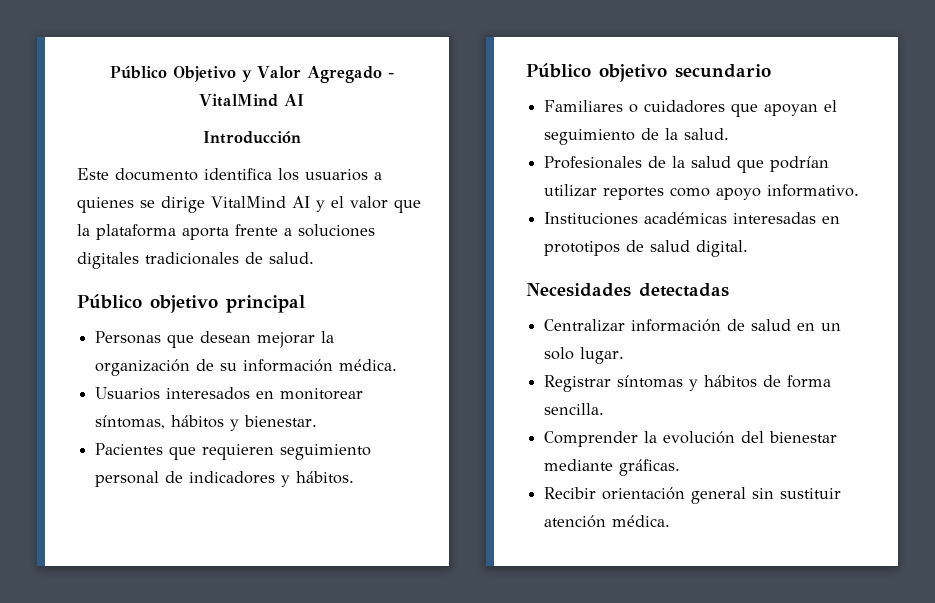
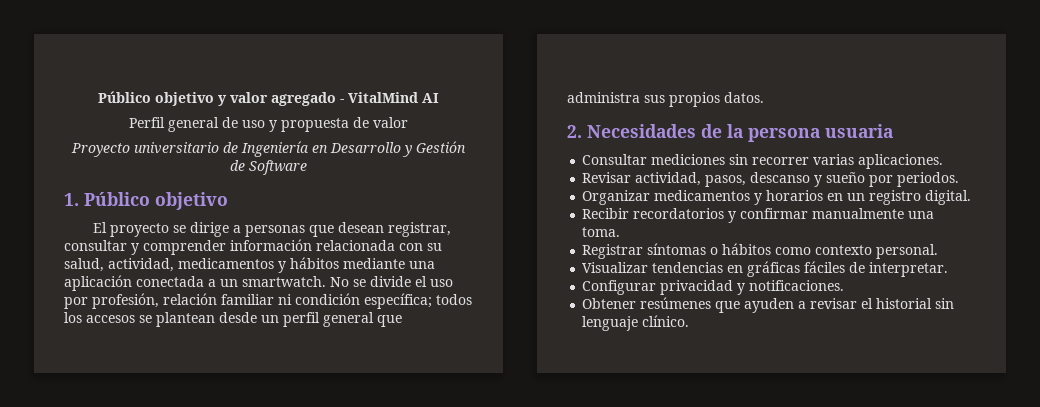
- Público Objetivo y Valor Agregado - VitalMind AI
+ Público objetivo y valor agregado - VitalMind AI
- Introducción
- Este documento identifica los usuarios a quienes se dirige VitalMind AI y el valor que la plataforma aporta frente a soluciones digitales tradicionales de salud.
- Público objetivo principal
- Personas que desean mejorar la organización de su información médica.
- Usuarios interesados en monitorear síntomas, hábitos y bienestar.
- Pacientes que requieren seguimiento personal de indicadores y hábitos.
- Público objetivo secundario
- Familiares o cuidadores que apoyan el seguimiento de la salud.
- Profesionales de la salud que podrían utilizar reportes como apoyo informativo.
- Instituciones académicas interesadas en prototipos de salud digital.
- Necesidades detectadas
- Centralizar información de salud en un solo lugar.
- Registrar síntomas y hábitos de forma sencilla.
- Comprender la evolución del bienestar mediante gráficas.
- Recibir orientación general sin sustituir atención médica.
+ Perfil general de uso y propuesta de valor
+ Proyecto universitario de Ingeniería en Desarrollo y Gestión de Software
+ 1. Público objetivo
+ El proyecto se dirige a personas que desean registrar, consultar y comprender información relacionada con su salud, actividad, medicamentos y hábitos mediante una aplicación conectada a un smartwatch. No se divide el uso por profesión, relación familiar ni condición específica; todos los accesos se plantean desde un perfil general que administra sus propios datos.
+ 2. Necesidades de la persona usuaria
+ Consultar mediciones sin recorrer varias aplicaciones.
+ Revisar actividad, pasos, descanso y sueño por periodos.
+ Organizar medicamentos y horarios en un registro digital.
+ Recibir recordatorios y confirmar manualmente una toma.
+ Registrar síntomas o hábitos como contexto personal.
+ Visualizar tendencias en gráficas fáciles de interpretar.
+ Configurar privacidad y notificaciones.
+ Obtener resúmenes que ayuden a revisar el historial sin lenguaje clínico.

